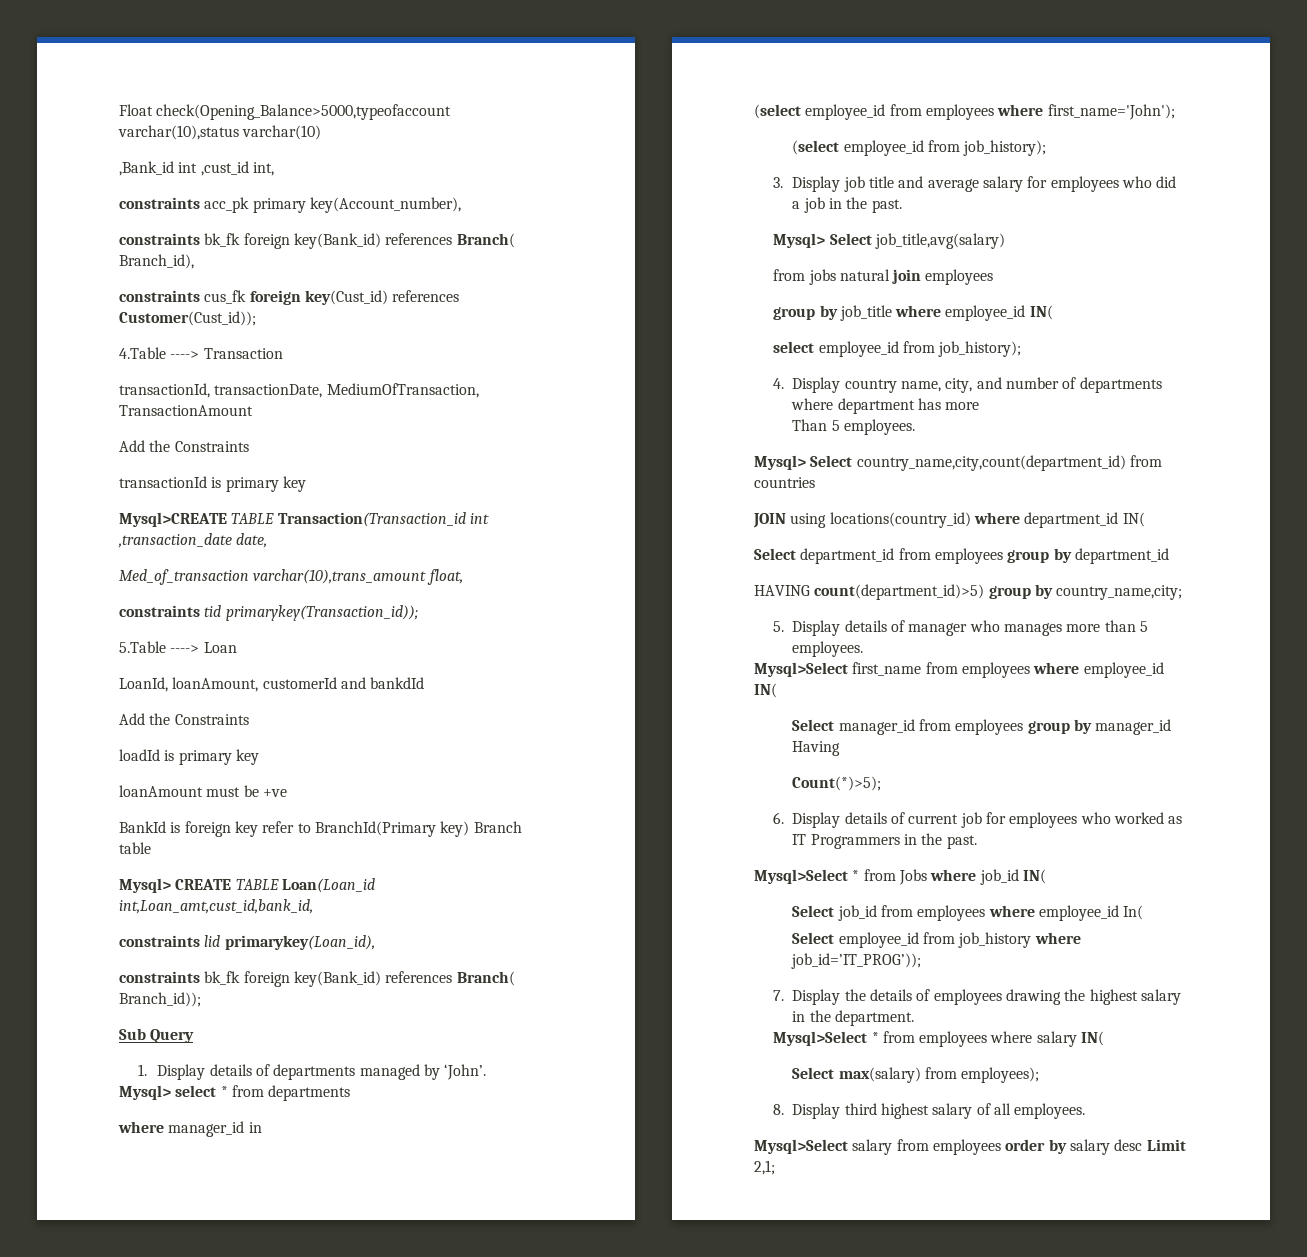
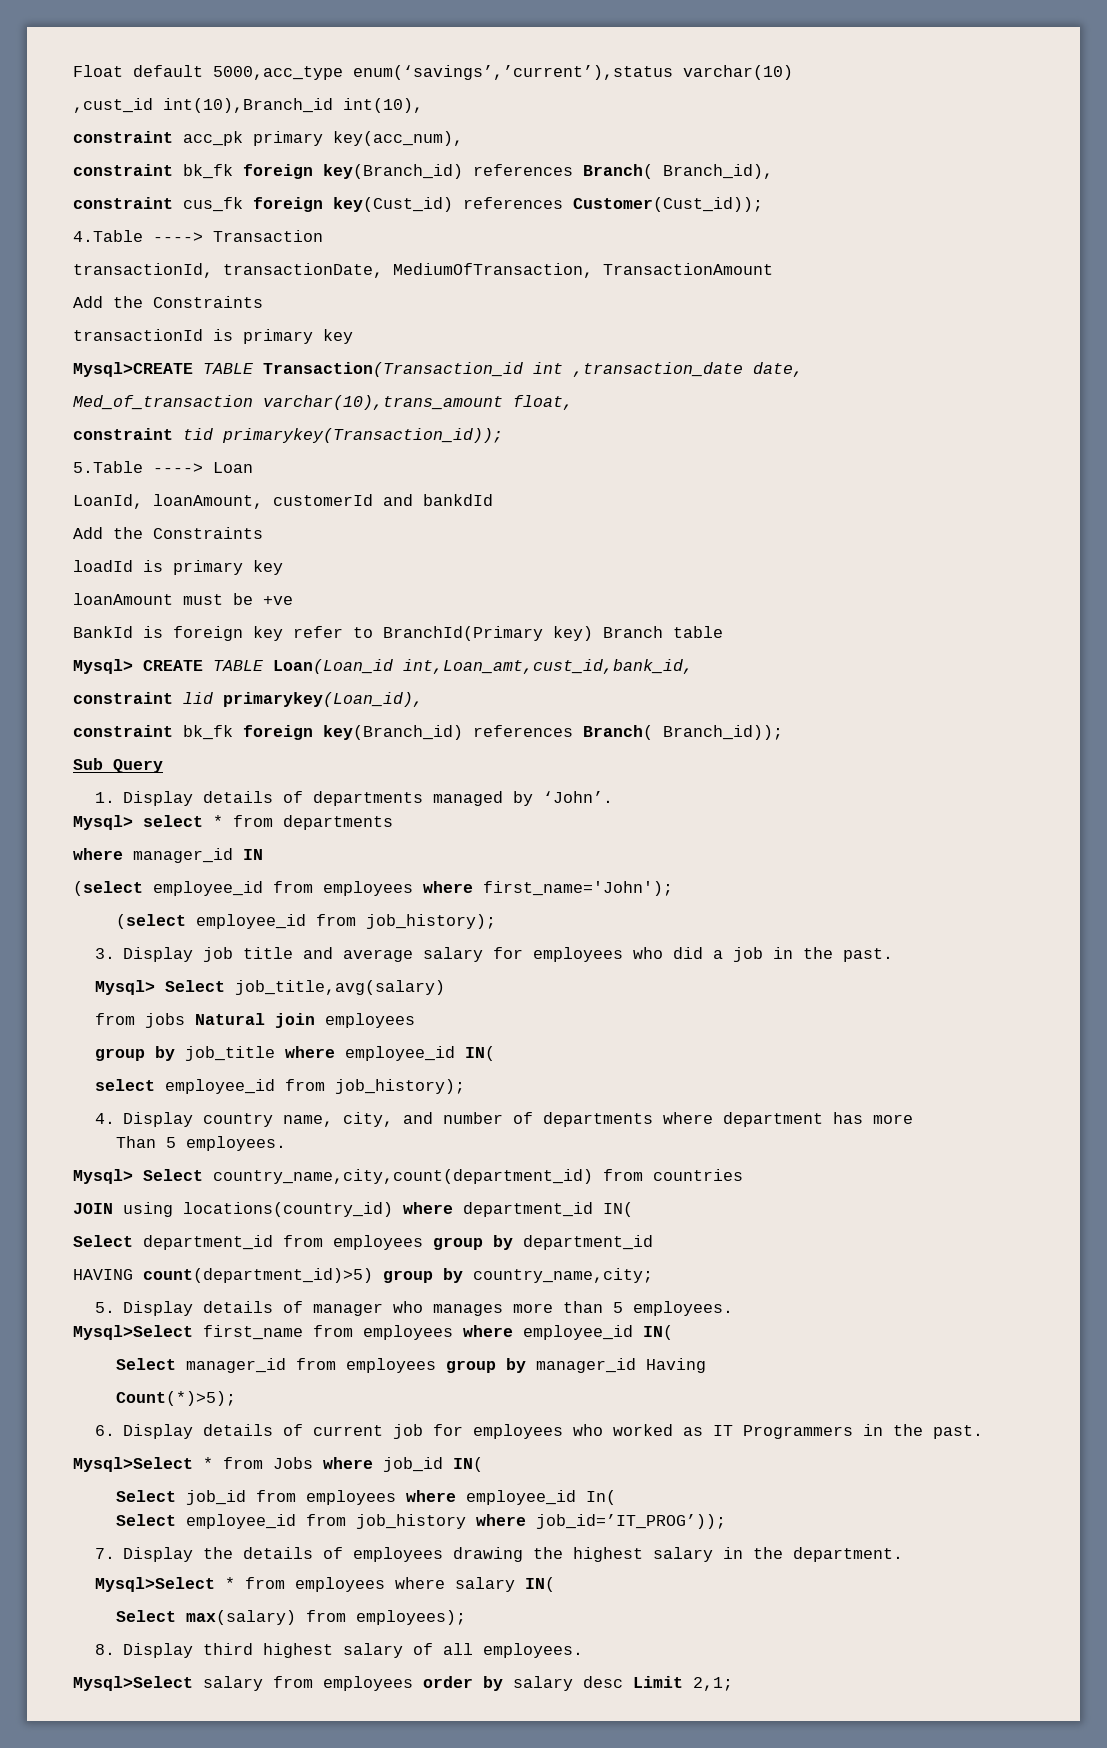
- Float check(Opening_Balance>5000,typeofaccount varchar(10),status varchar(10)
- ,Bank_id int ,cust_id int,
- constraints acc_pk primary key(Account_number),
- constraints bk_fk foreign key(Bank_id) references Branch( Branch_id),
+ Float default 5000,acc_type enum(‘savings’,’current’),status varchar(10)
+ ,cust_id int(10),Branch_id int(10),
+ constraint acc_pk primary key(acc_num),
+ constraint bk_fk foreign key(Branch_id) references Branch( Branch_id),
- constraints cus_fk foreign key(Cust_id) references Customer(Cust_id));
+ constraint cus_fk foreign key(Cust_id) references Customer(Cust_id));
- constraints tid primarykey(Transaction_id));
+ constraint tid primarykey(Transaction_id));
- constraints lid primarykey(Loan_id),
+ constraint lid primarykey(Loan_id),
- constraints bk_fk foreign key(Bank_id) references Branch( Branch_id));
+ constraint bk_fk foreign key(Branch_id) references Branch( Branch_id));
- where manager_id in
+ where manager_id IN
- from jobs natural join employees
+ from jobs Natural join employees

